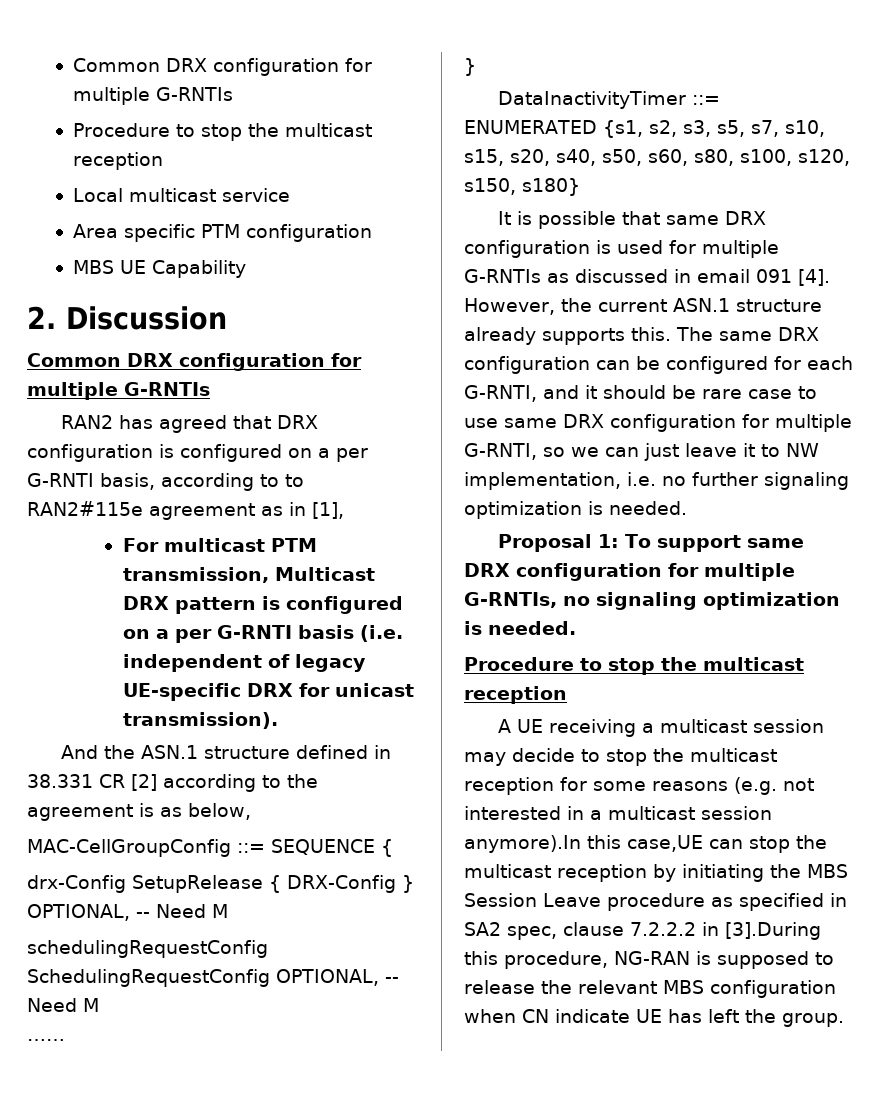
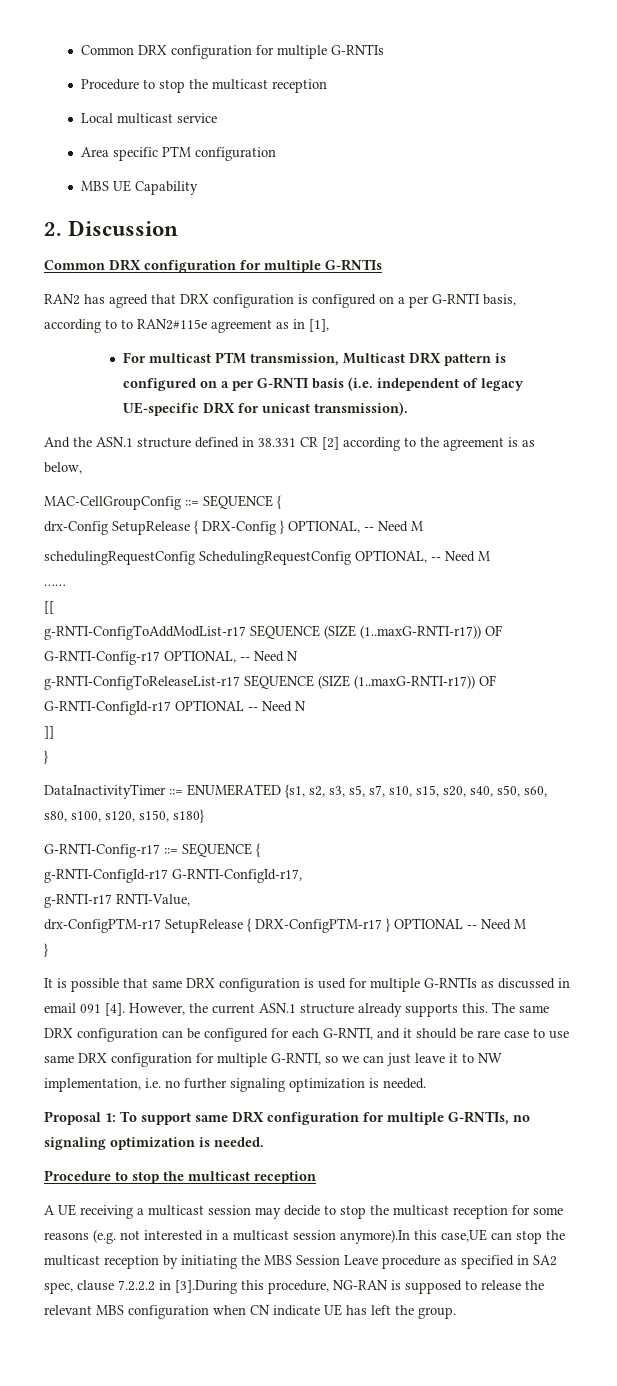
+ [[
+ g-RNTI-ConfigToAddModList-r17 SEQUENCE (SIZE (1..maxG-RNTI-r17)) OF G-RNTI-Config-r17 OPTIONAL, -- Need N
+ g-RNTI-ConfigToReleaseList-r17 SEQUENCE (SIZE (1..maxG-RNTI-r17)) OF G-RNTI-ConfigId-r17 OPTIONAL -- Need N
+ ]]
+ G-RNTI-Config-r17 ::= SEQUENCE {
+ g-RNTI-ConfigId-r17 G-RNTI-ConfigId-r17,
+ g-RNTI-r17 RNTI-Value,
+ drx-ConfigPTM-r17 SetupRelease { DRX-ConfigPTM-r17 } OPTIONAL -- Need M
+ }

